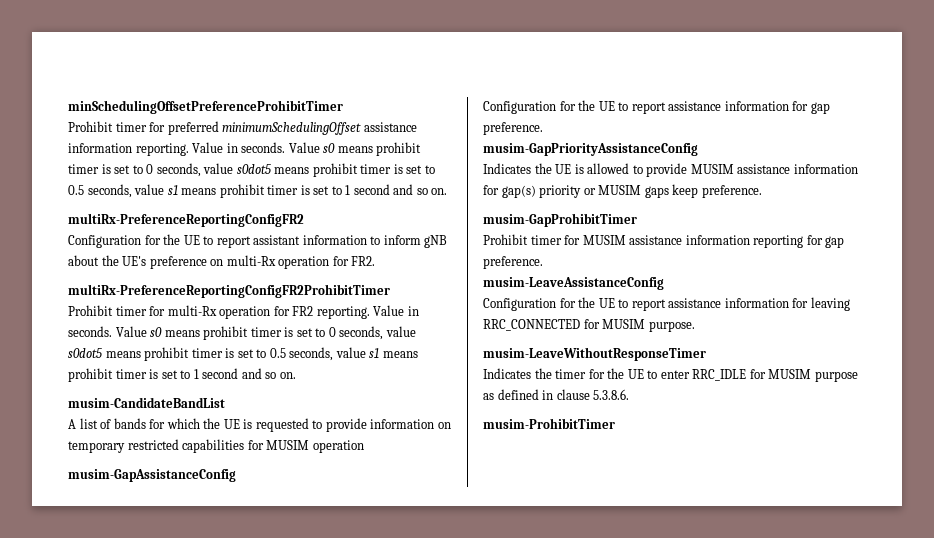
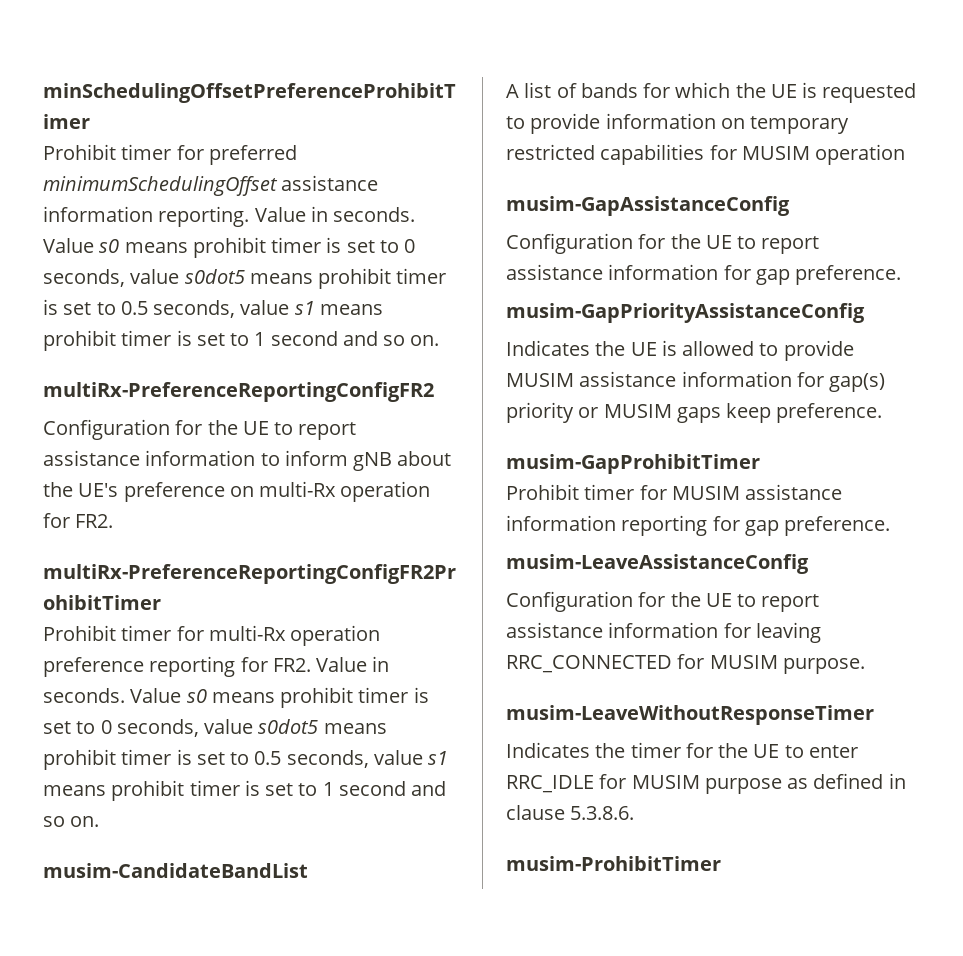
- Configuration for the UE to report assistant information to inform gNB about the UE's preference on multi-Rx operation for FR2.
+ Configuration for the UE to report assistance information to inform gNB about the UE's preference on multi-Rx operation for FR2.
- Prohibit timer for multi-Rx operation for FR2 reporting. Value in seconds.
+ Prohibit timer for multi-Rx operation preference reporting for FR2. Value in seconds.

